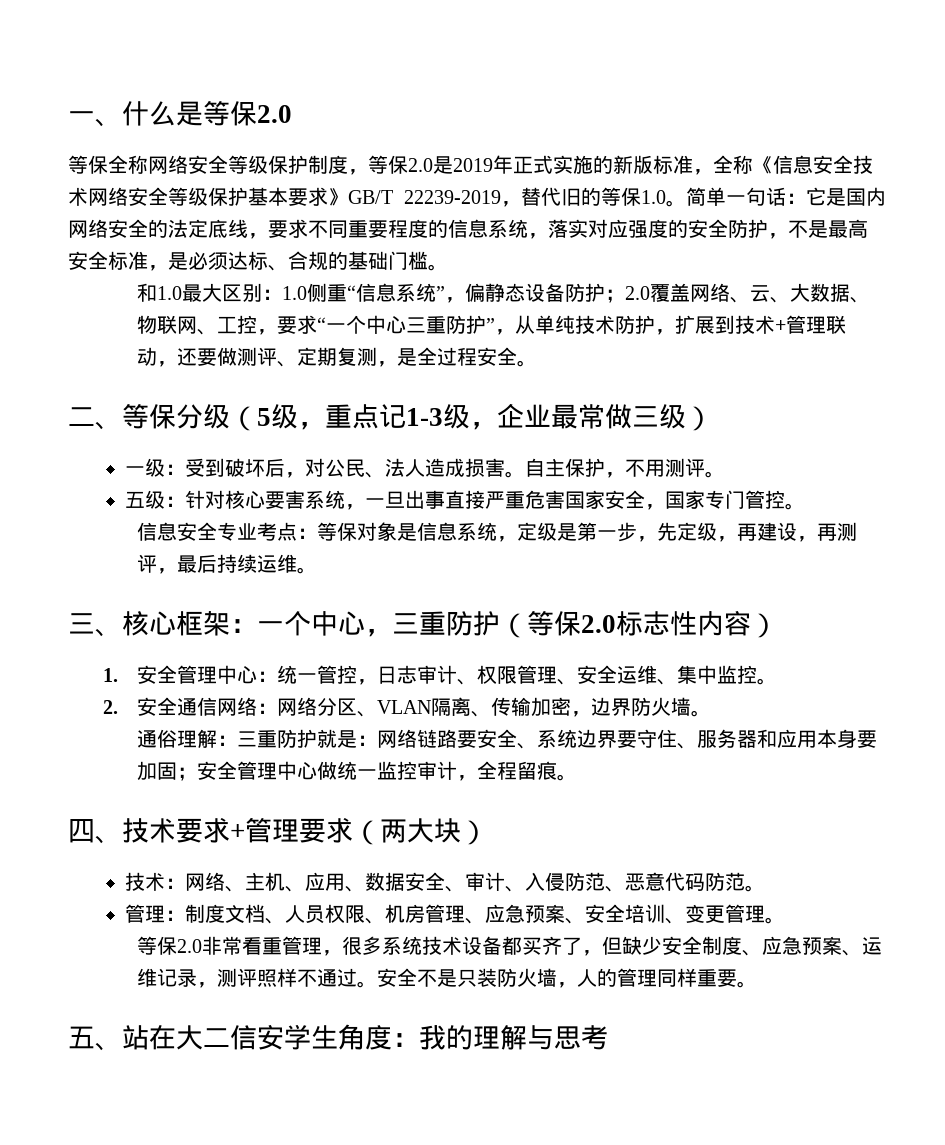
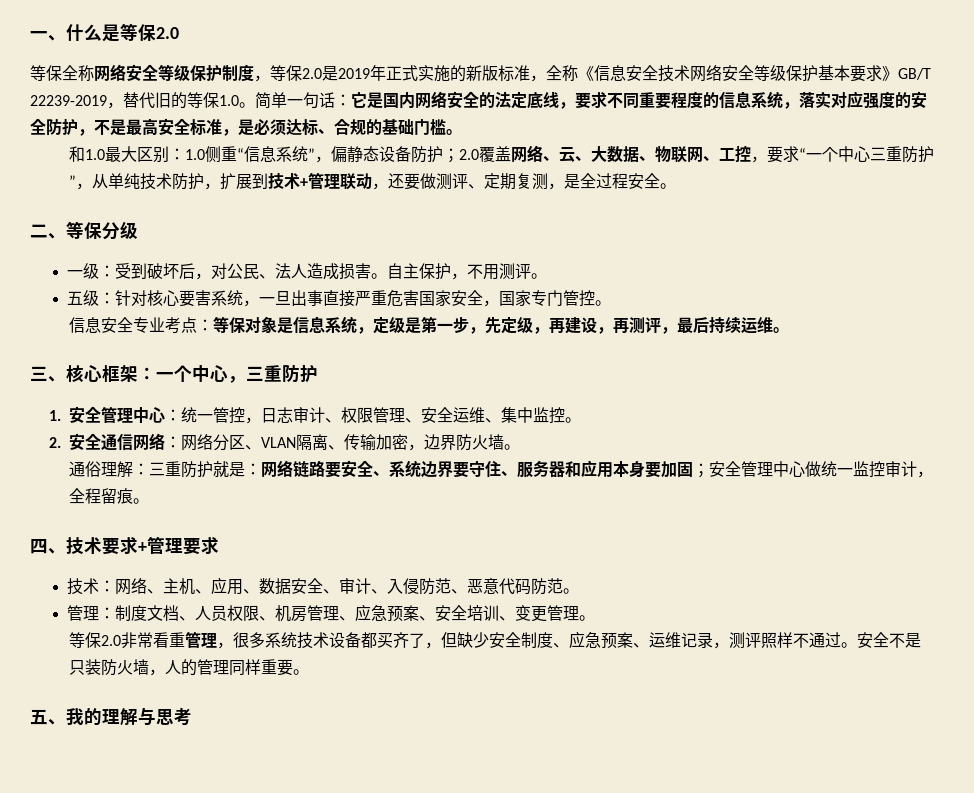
- 二、等保分级（5级，重点记1-3级，企业最常做三级）
+ 二、等保分级
- 三、核心框架：一个中心，三重防护（等保2.0标志性内容）
+ 三、核心框架：一个中心，三重防护
- 四、技术要求+管理要求（两大块）
+ 四、技术要求+管理要求
- 五、站在大二信安学生角度：我的理解与思考
+ 五、我的理解与思考

